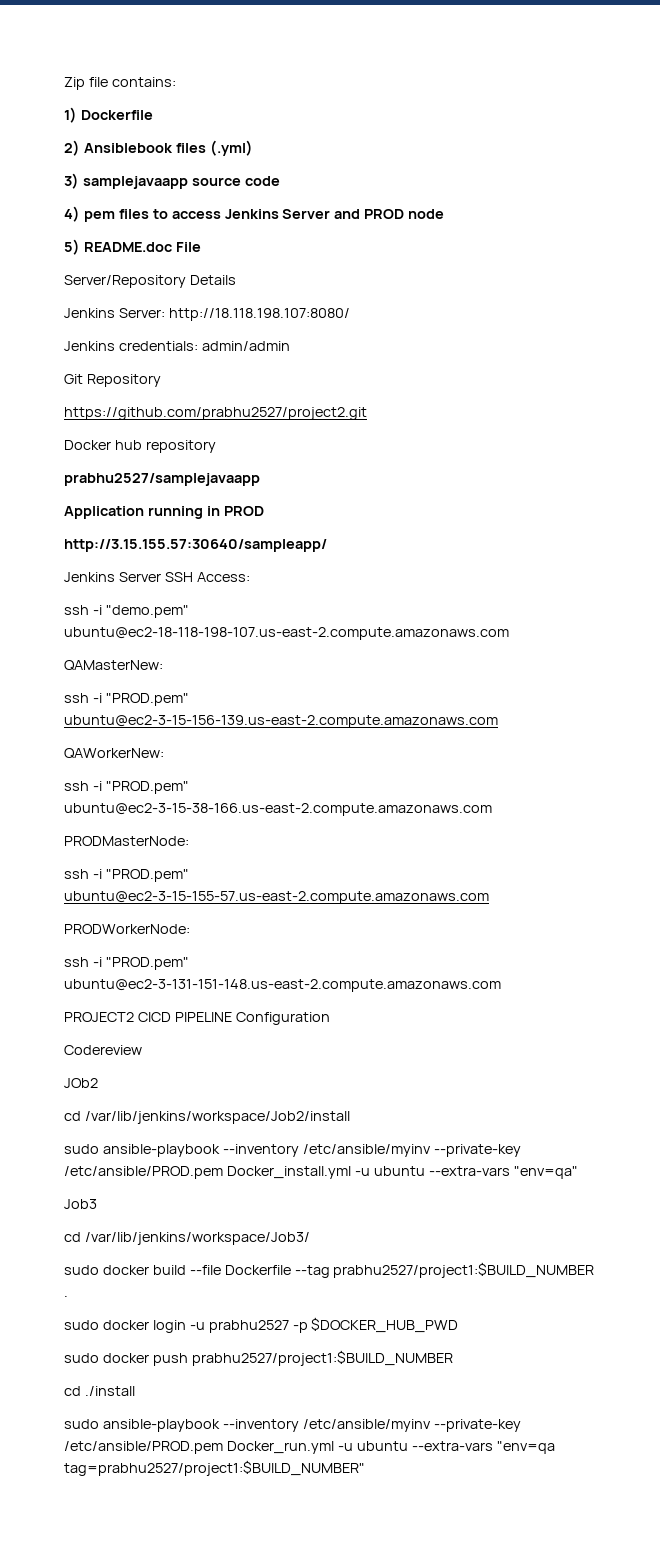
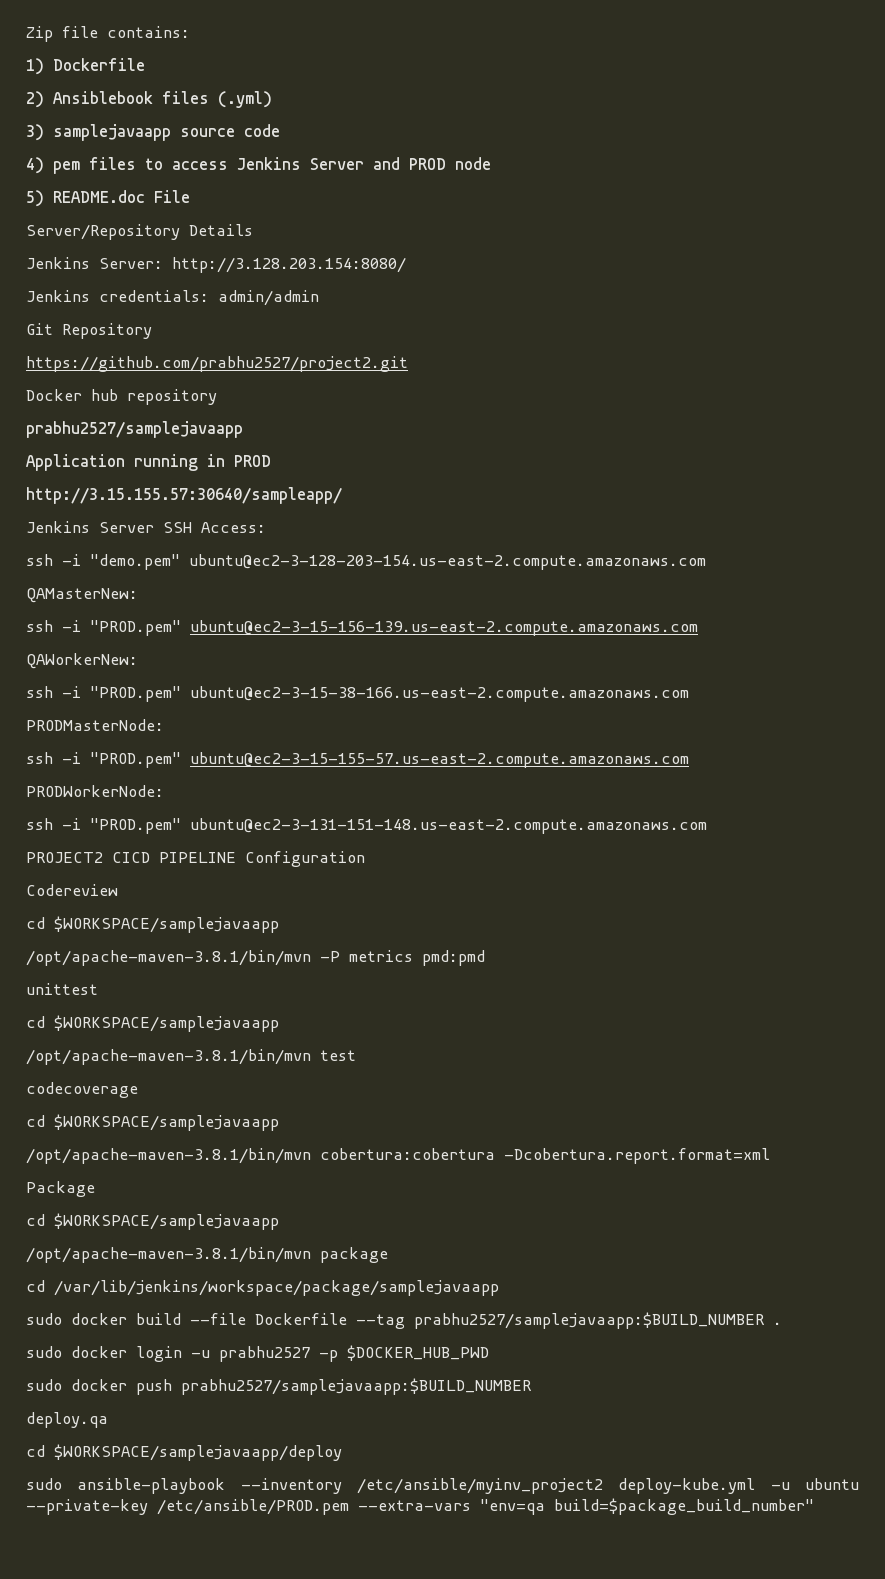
- Jenkins Server: http://18.118.198.107:8080/
+ Jenkins Server: http://3.128.203.154:8080/
- ssh -i "demo.pem" ubuntu@ec2-18-118-198-107.us-east-2.compute.amazonaws.com
+ ssh -i "demo.pem" ubuntu@ec2-3-128-203-154.us-east-2.compute.amazonaws.com
  Codereview
- JOb2
- cd /var/lib/jenkins/workspace/Job2/install
- sudo ansible-playbook --inventory /etc/ansible/myinv --private-key /etc/ansible/PROD.pem Docker_install.yml -u ubuntu --extra-vars "env=qa"
- Job3
- cd /var/lib/jenkins/workspace/Job3/
+ cd $WORKSPACE/samplejavaapp
+ /opt/apache-maven-3.8.1/bin/mvn -P metrics pmd:pmd
+ unittest
+ cd $WORKSPACE/samplejavaapp
+ /opt/apache-maven-3.8.1/bin/mvn test
+ codecoverage
+ cd $WORKSPACE/samplejavaapp
+ /opt/apache-maven-3.8.1/bin/mvn cobertura:cobertura -Dcobertura.report.format=xml
+ Package
+ cd $WORKSPACE/samplejavaapp
+ /opt/apache-maven-3.8.1/bin/mvn package
+ cd /var/lib/jenkins/workspace/package/samplejavaapp
- sudo docker build --file Dockerfile --tag prabhu2527/project1:$BUILD_NUMBER .
+ sudo docker build --file Dockerfile --tag prabhu2527/samplejavaapp:$BUILD_NUMBER .
- sudo docker push prabhu2527/project1:$BUILD_NUMBER
- cd ./install
- sudo ansible-playbook --inventory /etc/ansible/myinv --private-key /etc/ansible/PROD.pem Docker_run.yml -u ubuntu --extra-vars "env=qa tag=prabhu2527/project1:$BUILD_NUMBER"
+ sudo docker push prabhu2527/samplejavaapp:$BUILD_NUMBER
+ deploy.qa
+ cd $WORKSPACE/samplejavaapp/deploy
+ sudo ansible-playbook --inventory /etc/ansible/myinv_project2 deploy-kube.yml -u ubuntu --private-key /etc/ansible/PROD.pem --extra-vars "env=qa build=$package_build_number"

